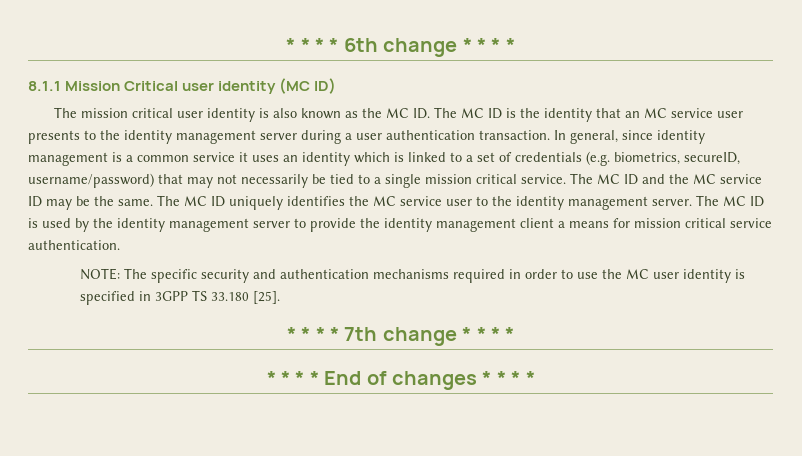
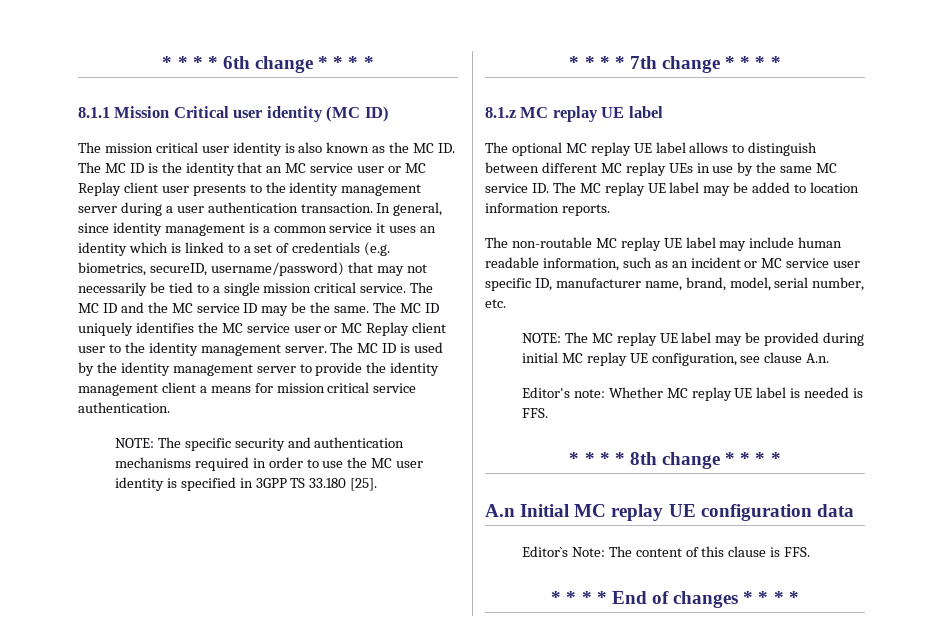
- The mission critical user identity is also known as the MC ID. The MC ID is the identity that an MC service user presents to the identity management server during a user authentication transaction.
+ The mission critical user identity is also known as the MC ID. The MC ID is the identity that an MC service user or MC Replay client user presents to the identity management server during a user authentication transaction.
- The MC ID uniquely identifies the MC service user to the identity management server.
+ The MC ID uniquely identifies the MC service user or MC Replay client user to the identity management server.
+ 8.1.z MC replay UE label
+ The optional MC replay UE label allows to distinguish between different MC replay UEs in use by the same MC service ID. The MC replay UE label may be added to location information reports.
+ The non-routable MC replay UE label may include human readable information, such as an incident or MC service user specific ID, manufacturer name, brand, model, serial number, etc.
+ NOTE: The MC replay UE label may be provided during initial MC replay UE configuration, see clause A.n.
+ Editor's note: Whether MC replay UE label is needed is FFS.
+ * * * * 8th change * * * *
+ A.n Initial MC replay UE configuration data
+ Editor`s Note: The content of this clause is FFS.

